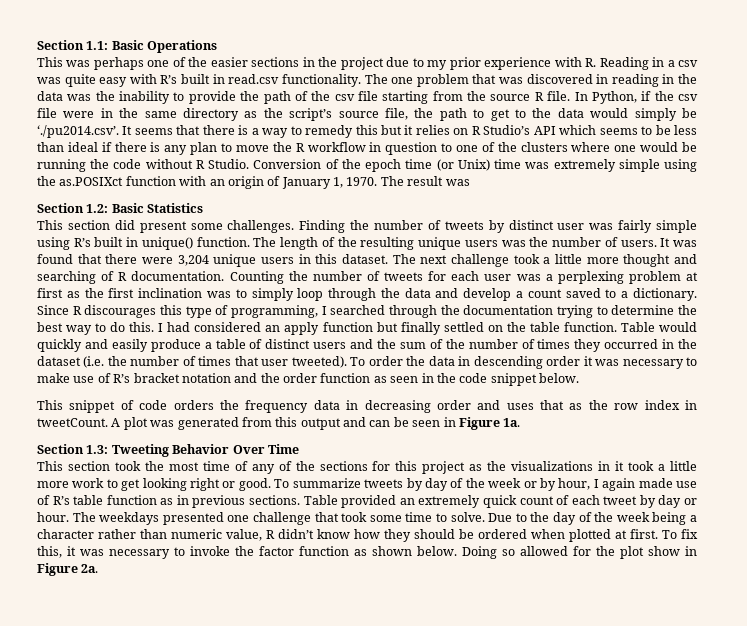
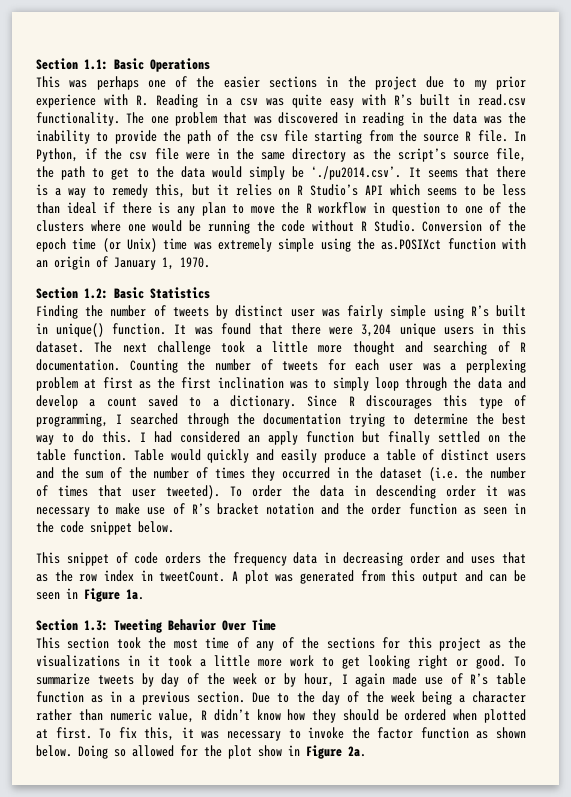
- In Python, if the csv file were in the same directory as the script’s source file, the path to get to the data would simply be ‘./pu2014.csv’. It seems that there is a way to remedy this but it relies on R Studio’s API which seems to be less than ideal if there is any plan to move the R workflow in question to one of the clusters where one would be running the code without R Studio.
+ In Python, if the csv file were in the same directory as the script’s source file, the path to get to the data would simply be ‘./pu2014.csv’. It seems that there is a way to remedy this, but it relies on R Studio’s API which seems to be less than ideal if there is any plan to move the R workflow in question to one of the clusters where one would be running the code without R Studio.
- The result was
- This section did present some challenges.
- The length of the resulting unique users was the number of users.
- To summarize tweets by day of the week or by hour, I again made use of R’s table function as in previous sections. Table provided an extremely quick count of each tweet by day or hour. The weekdays presented one challenge that took some time to solve.
+ To summarize tweets by day of the week or by hour, I again made use of R’s table function as in a previous section.

